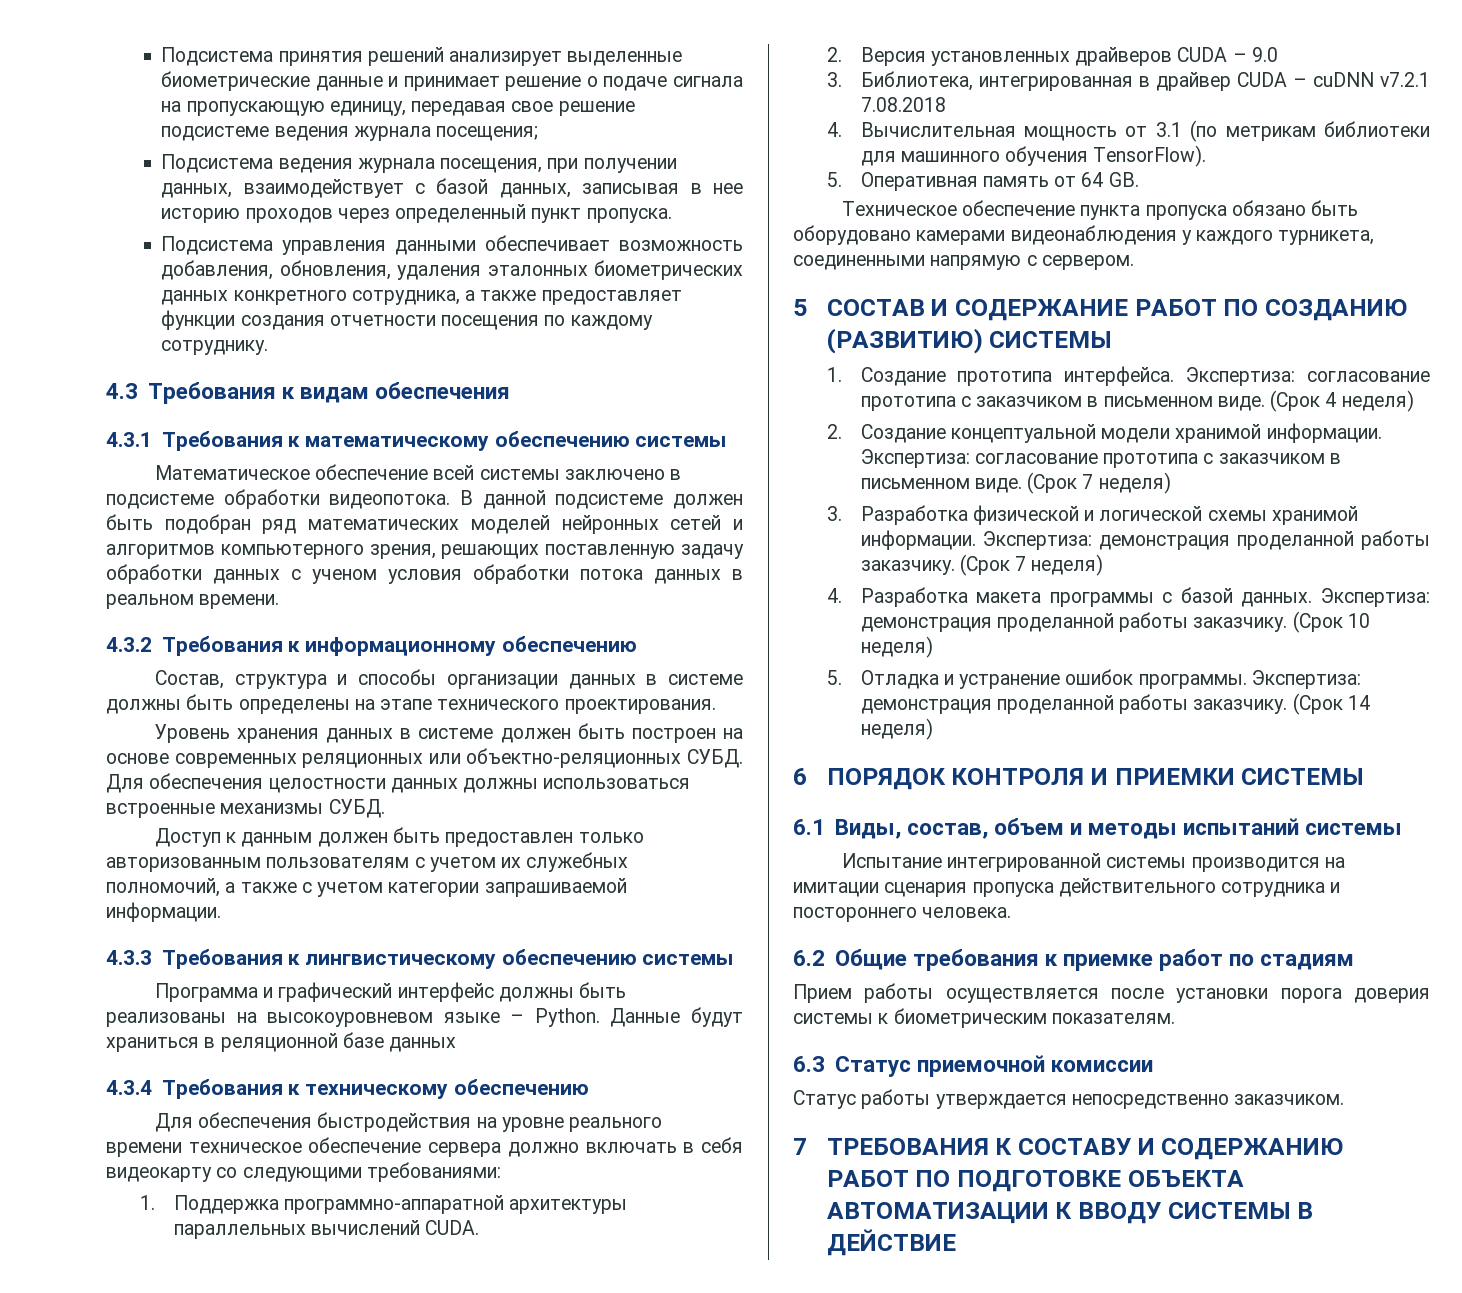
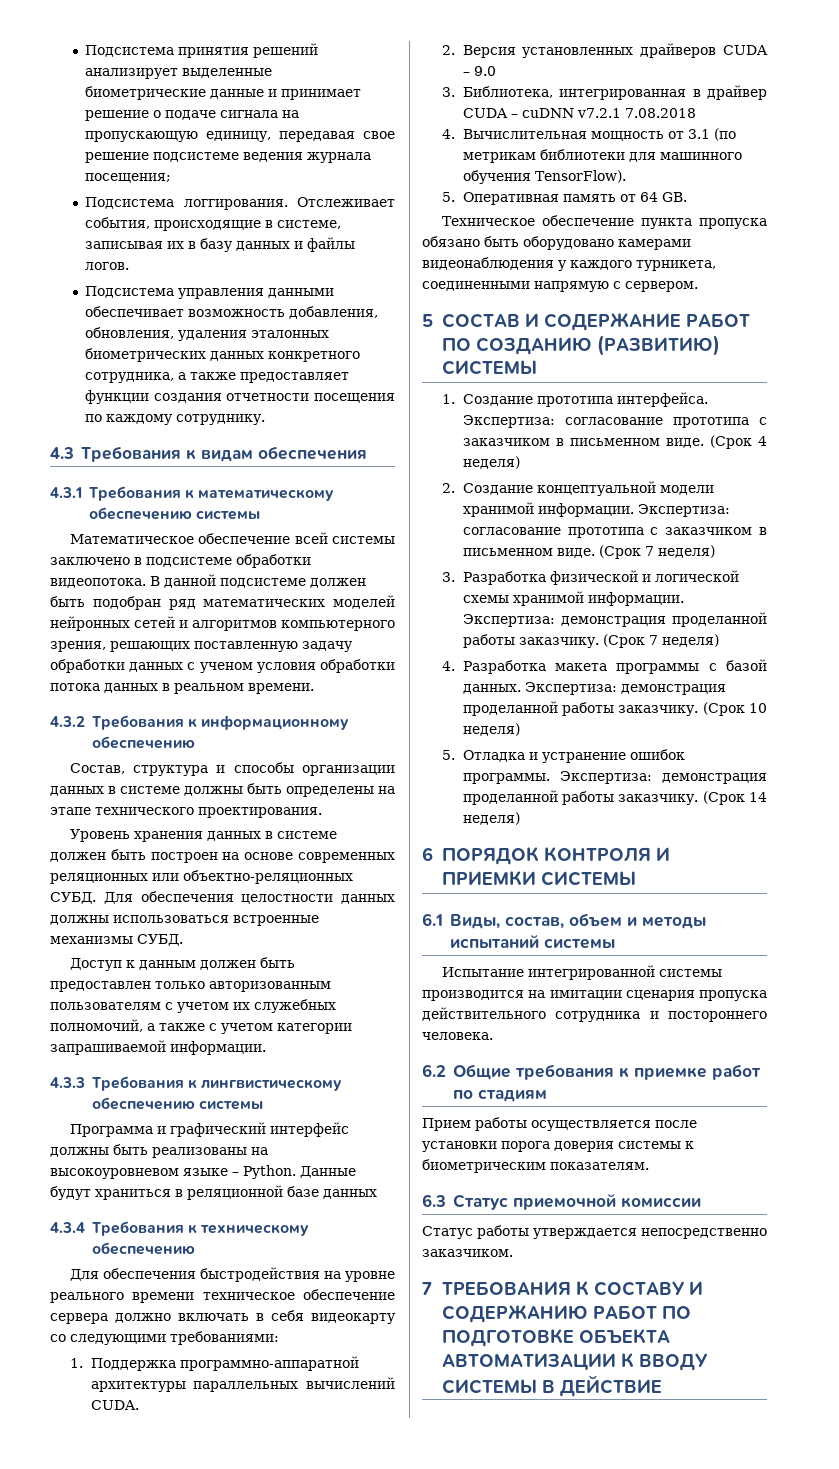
- Подсистема ведения журнала посещения, при получении данных, взаимодействует с базой данных, записывая в нее историю проходов через определенный пункт пропуска.
+ Подсистема логгирования. Отслеживает события, происходящие в системе, записывая их в базу данных и файлы логов.

